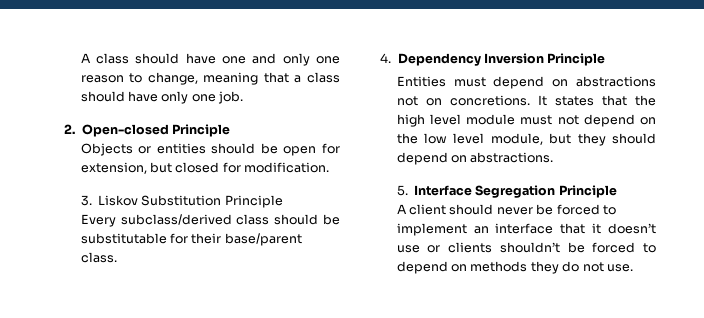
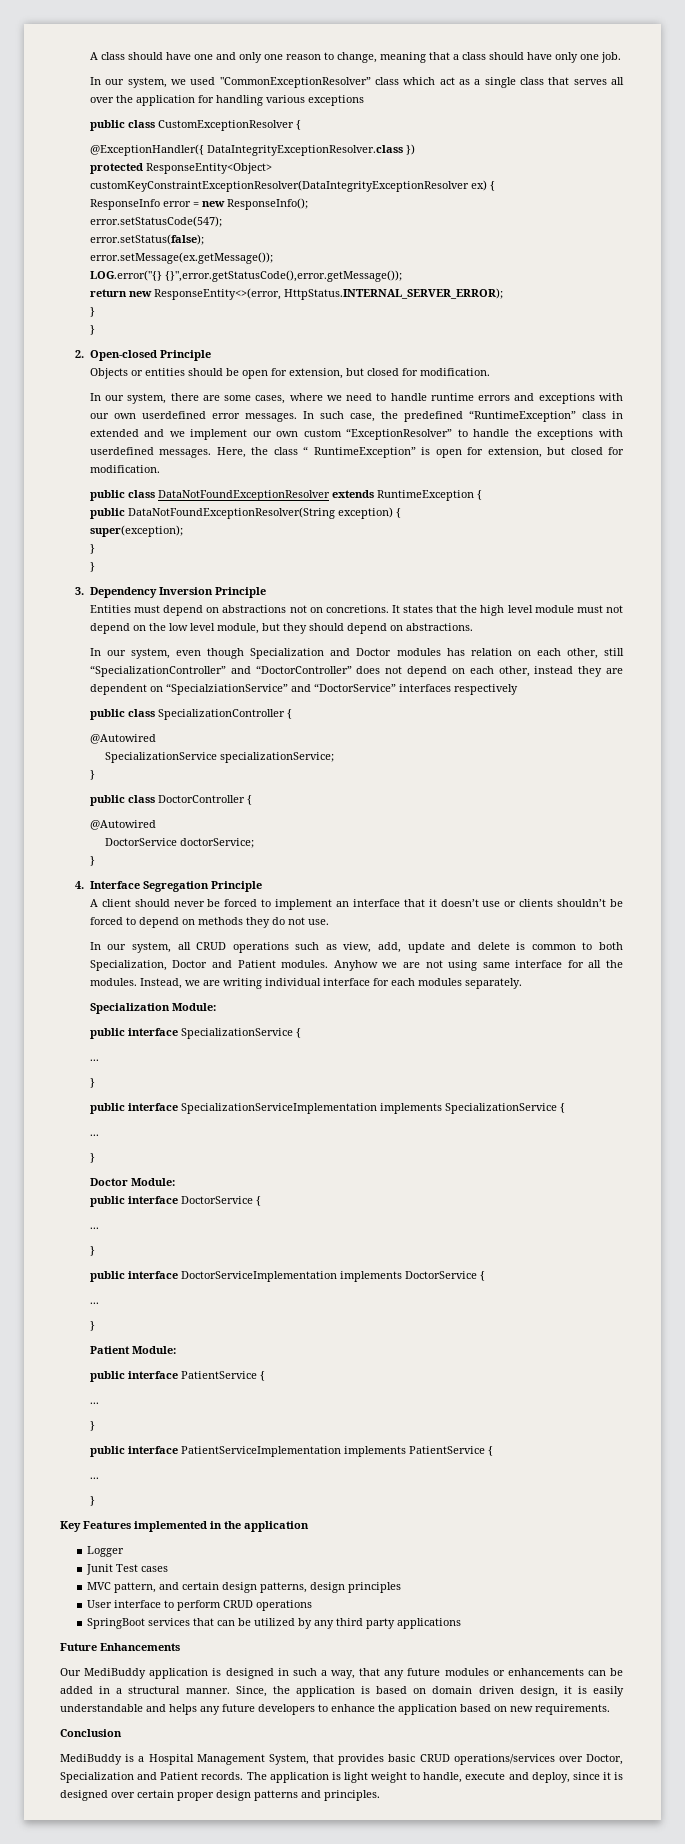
+ In our system, we used "CommonExceptionResolver” class which act as a single class that serves all over the application for handling various exceptions
+ public class CustomExceptionResolver {
+ @ExceptionHandler({ DataIntegrityExceptionResolver.class })
+ protected ResponseEntity<Object> customKeyConstraintExceptionResolver(DataIntegrityExceptionResolver ex) {
+ ResponseInfo error = new ResponseInfo();
+ error.setStatusCode(547);
+ error.setStatus(false);
+ error.setMessage(ex.getMessage());
+ LOG.error("{} {}",error.getStatusCode(),error.getMessage());
+ return new ResponseEntity<>(error, HttpStatus.INTERNAL_SERVER_ERROR);
+ }
+ }
- 3. Liskov Substitution Principle
- Every subclass/derived class should be substitutable for their base/parent class.
- 4. Dependency Inversion Principle
+ In our system, there are some cases, where we need to handle runtime errors and exceptions with our own userdefined error messages. In such case, the predefined “RuntimeException” class in extended and we implement our own custom “ExceptionResolver” to handle the exceptions with userdefined messages. Here, the class “ RuntimeException” is open for extension, but closed for modification.
+ public class DataNotFoundExceptionResolver extends RuntimeException {
+ public DataNotFoundExceptionResolver(String exception) {
+ super(exception);
+ }
+ }
+ 3. Dependency Inversion Principle
- 5. Interface Segregation Principle
+ In our system, even though Specialization and Doctor modules has relation on each other, still “SpecializationController” and “DoctorController” does not depend on each other, instead they are dependent on “SpecialziationService” and “DoctorService” interfaces respectively
+ public class SpecializationController {
+ @Autowired
+ SpecializationService specializationService;
+ }
+ public class DoctorController {
+ @Autowired
+ DoctorService doctorService;
+ }
+ 4. Interface Segregation Principle
+ In our system, all CRUD operations such as view, add, update and delete is common to both Specialization, Doctor and Patient modules. Anyhow we are not using same interface for all the modules. Instead, we are writing individual interface for each modules separately.
+ Specialization Module:
+ public interface SpecializationService {
+ ...
+ }
+ public interface SpecializationServiceImplementation implements SpecializationService {
+ ...
+ }
+ Doctor Module:
+ public interface DoctorService {
+ ...
+ }
+ public interface DoctorServiceImplementation implements DoctorService {
+ ...
+ }
+ Patient Module:
+ public interface PatientService {
+ ...
+ }
+ public interface PatientServiceImplementation implements PatientService {
+ ...
+ }
+ Key Features implemented in the application
+ Logger
+ Junit Test cases
+ MVC pattern, and certain design patterns, design principles
+ User interface to perform CRUD operations
+ SpringBoot services that can be utilized by any third party applications
+ Future Enhancements
+ Our MediBuddy application is designed in such a way, that any future modules or enhancements can be added in a structural manner. Since, the application is based on domain driven design, it is easily understandable and helps any future developers to enhance the application based on new requirements.
+ Conclusion
+ MediBuddy is a Hospital Management System, that provides basic CRUD operations/services over Doctor, Specialization and Patient records. The application is light weight to handle, execute and deploy, since it is designed over certain proper design patterns and principles.

